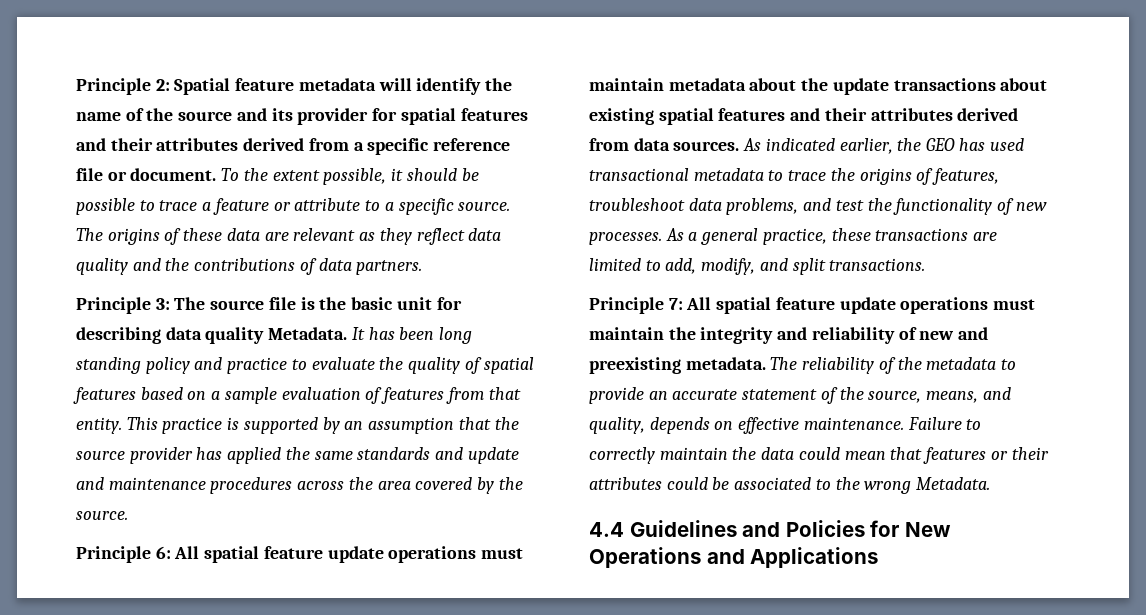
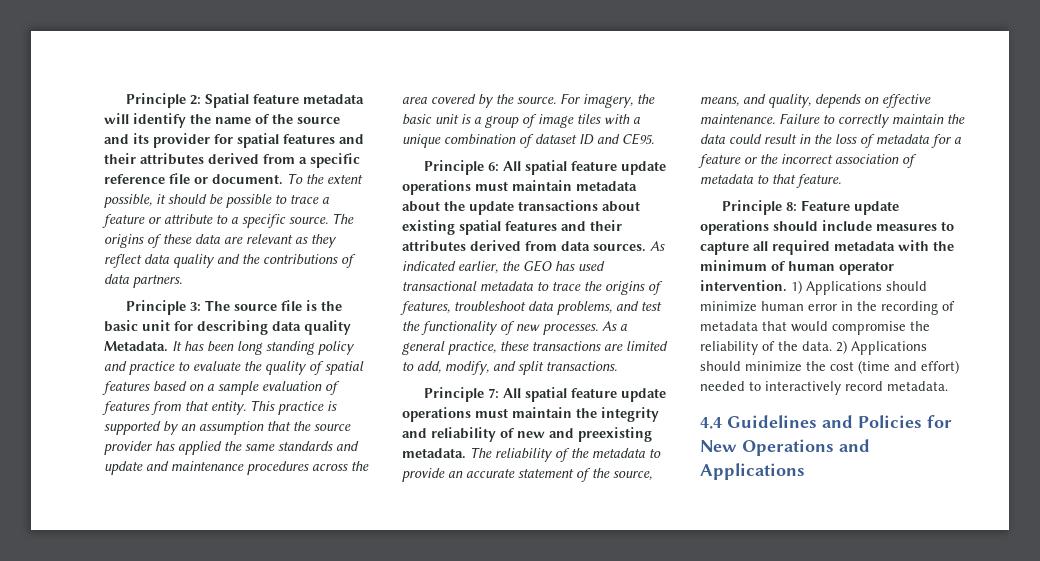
+ For imagery, the basic unit is a group of image tiles with a unique combination of dataset ID and CE95.
- Failure to correctly maintain the data could mean that features or their attributes could be associated to the wrong Metadata.
+ Failure to correctly maintain the data could result in the loss of metadata for a feature or the incorrect association of metadata to that feature.
+ Principle 8: Feature update operations should include measures to capture all required metadata with the minimum of human operator intervention. 1) Applications should minimize human error in the recording of metadata that would compromise the reliability of the data. 2) Applications should minimize the cost (time and effort) needed to interactively record metadata.

